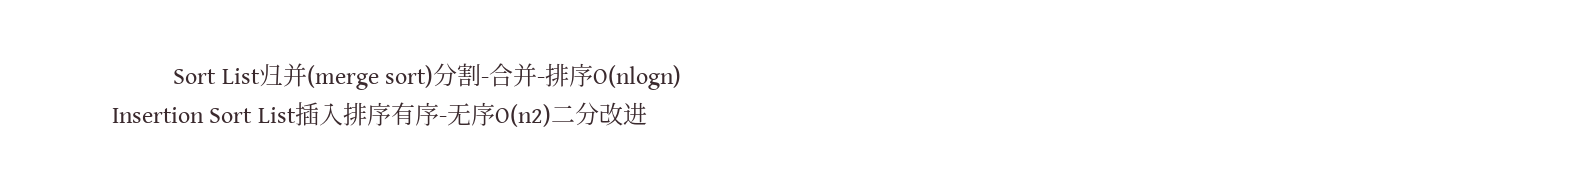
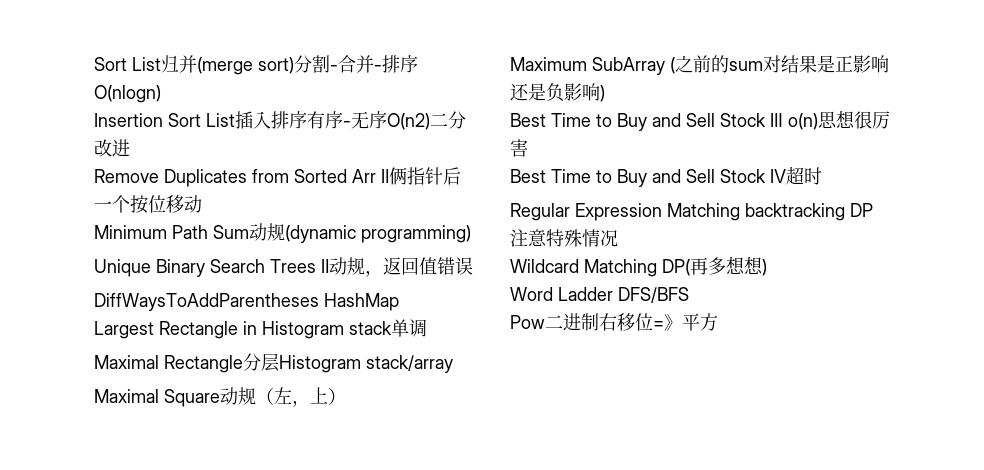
+ Remove Duplicates from Sorted Arr Ⅱ俩指针后一个按位移动
+ Minimum Path Sum动规(dynamic programming)
+ Unique Binary Search Trees Ⅱ动规，返回值错误
+ DiffWaysToAddParentheses HashMap
+ Largest Rectangle in Histogram stack单调
+ Maximal Rectangle分层Histogram stack/array
+ Maximal Square动规（左，上）
+ Maximum SubArray (之前的sum对结果是正影响还是负影响)
+ Best Time to Buy and Sell Stock Ⅲ o(n)思想很厉害
+ Best Time to Buy and Sell Stock Ⅳ超时
+ Regular Expression Matching backtracking DP注意特殊情况
+ Wildcard Matching DP(再多想想)
+ Word Ladder DFS/BFS
+ Pow二进制右移位=》平方

